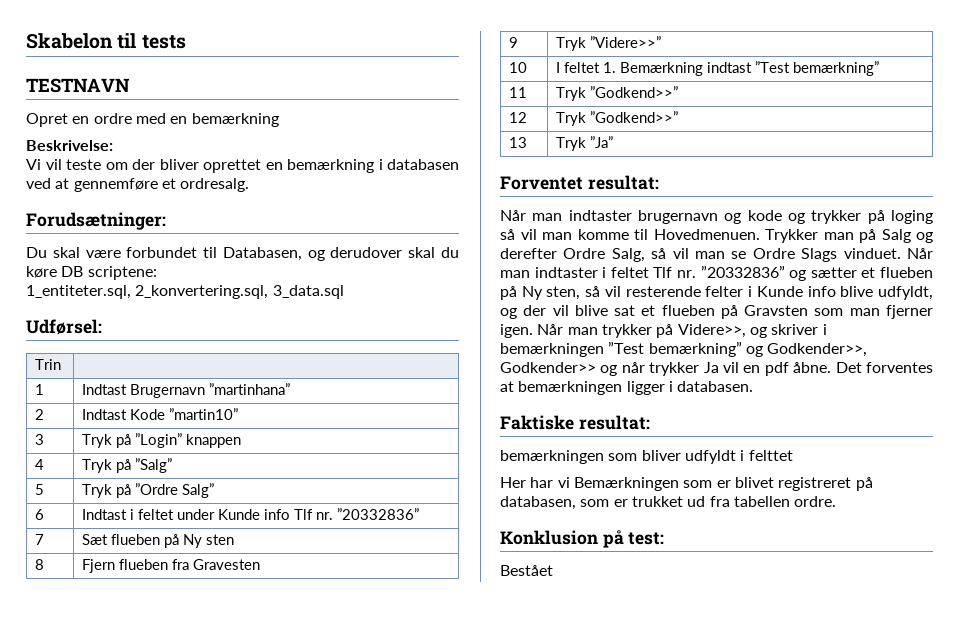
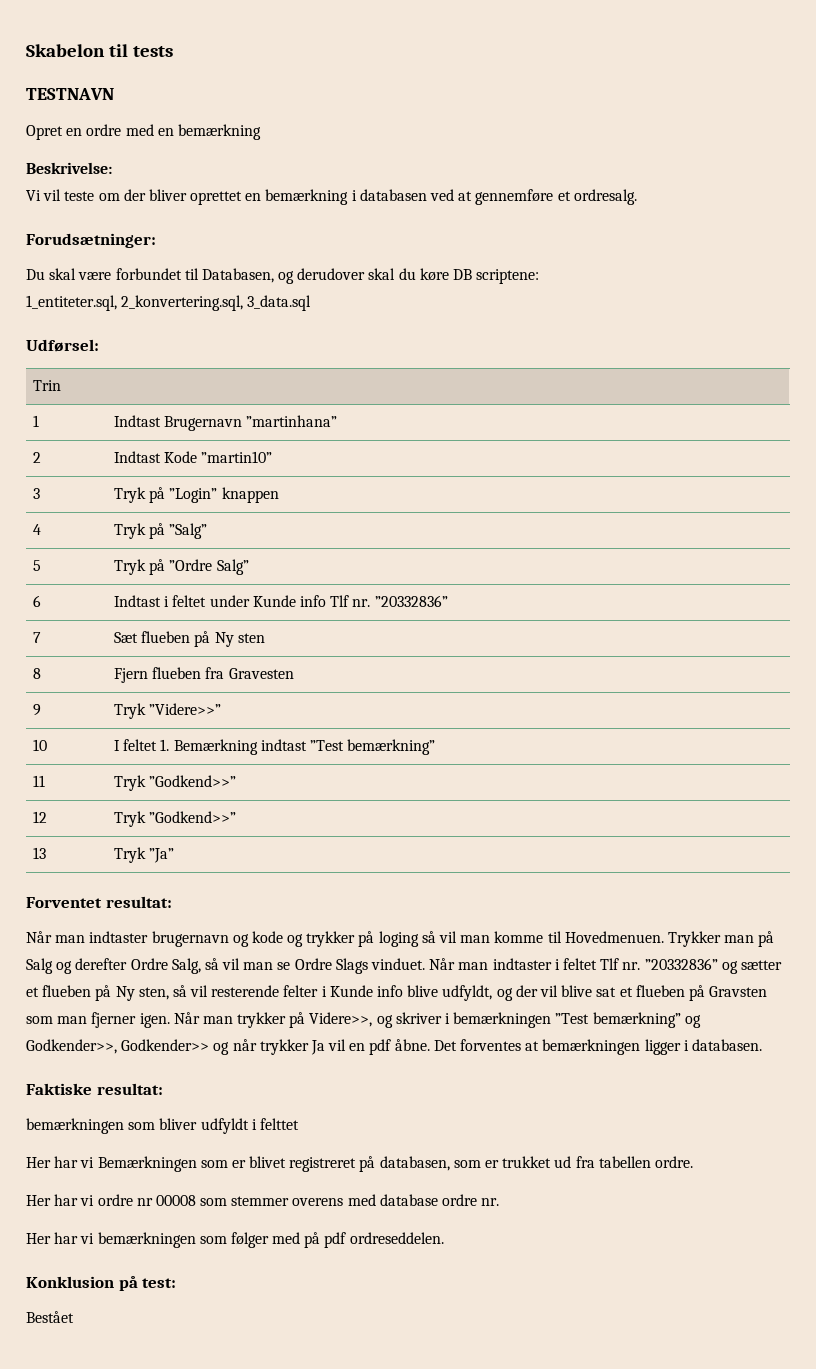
+ Her har vi ordre nr 00008 som stemmer overens med database ordre nr.
+ Her har vi bemærkningen som følger med på pdf ordreseddelen.

